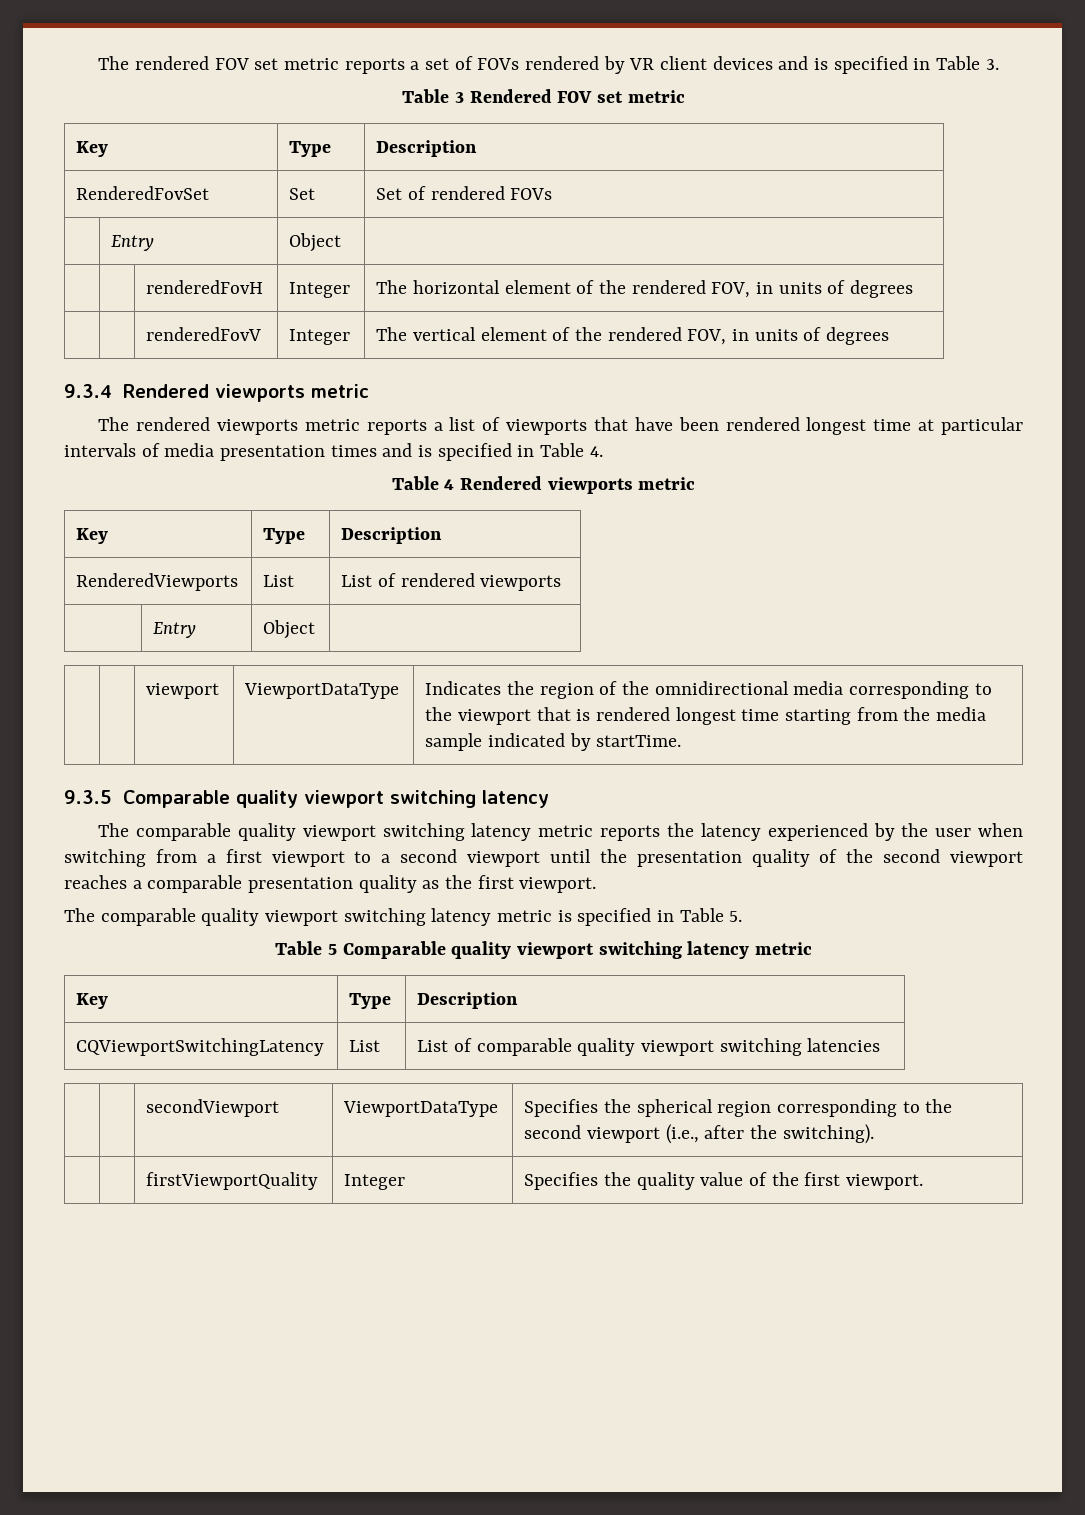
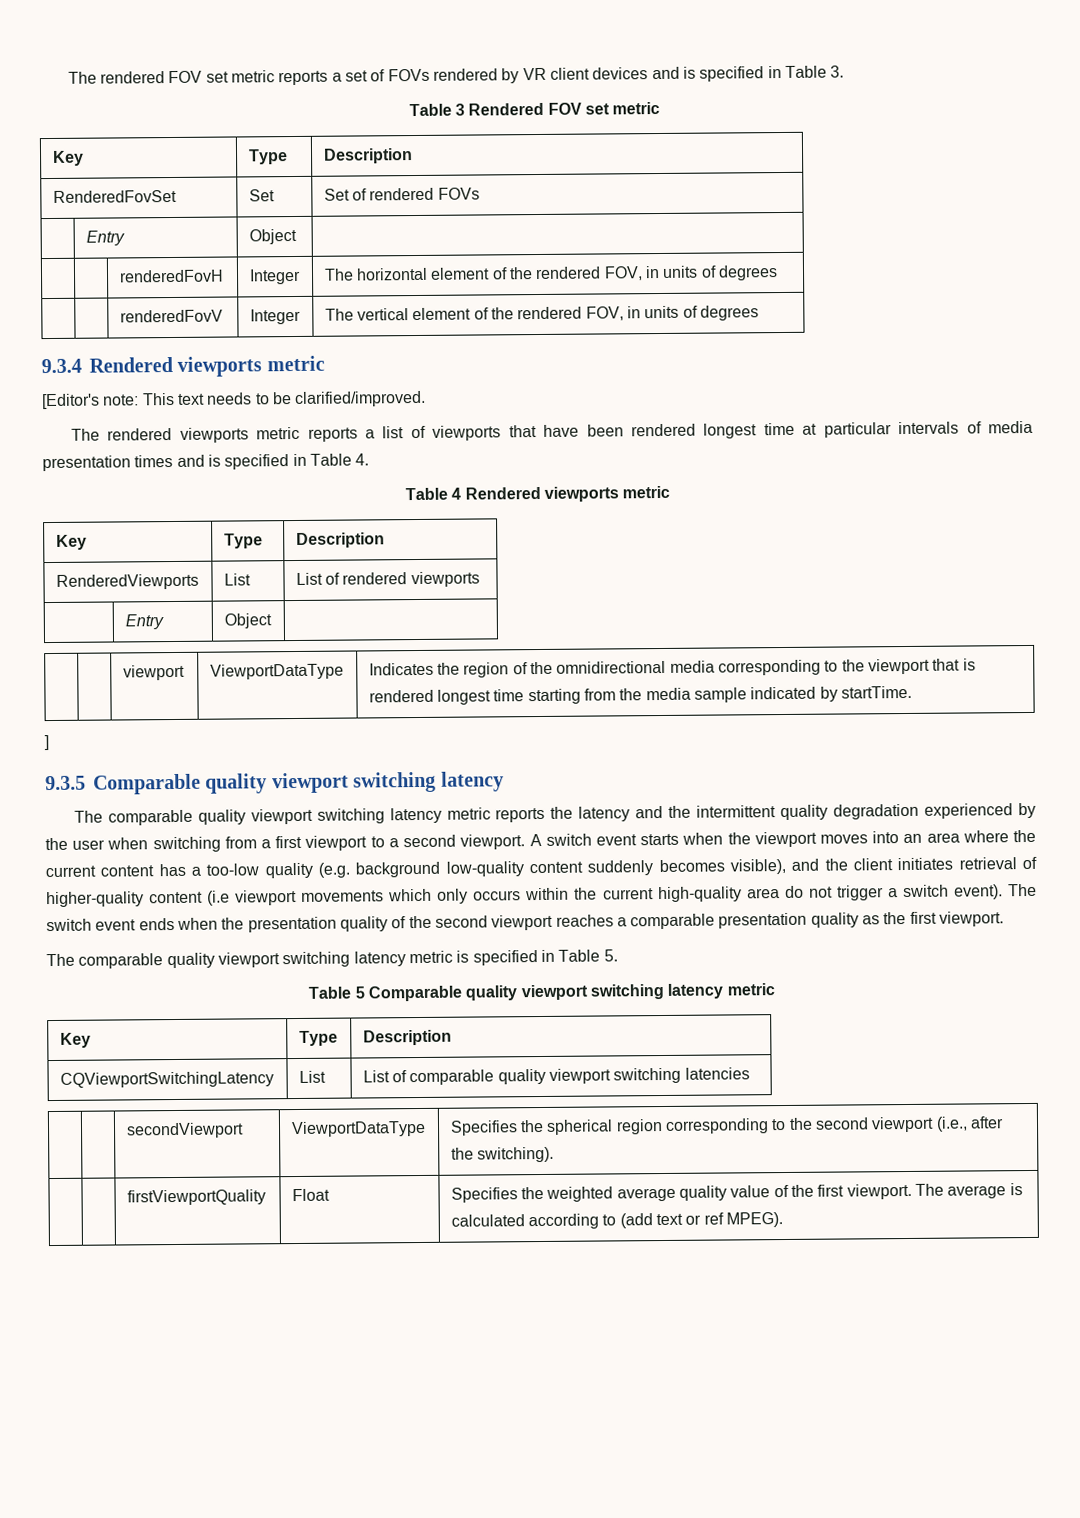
+ [Editor's note: This text needs to be clarified/improved.
+ ]
- The comparable quality viewport switching latency metric reports the latency experienced by the user when switching from a first viewport to a second viewport until the presentation quality of the second viewport reaches a comparable presentation quality as the first viewport.
+ The comparable quality viewport switching latency metric reports the latency and the intermittent quality degradation experienced by the user when switching from a first viewport to a second viewport. A switch event starts when the viewport moves into an area where the current content has a too-low quality (e.g. background low-quality content suddenly becomes visible), and the client initiates retrieval of higher-quality content (i.e viewport movements which only occurs within the current high-quality area do not trigger a switch event). The switch event ends when the presentation quality of the second viewport reaches a comparable presentation quality as the first viewport.
- | | firstViewportQuality | Integer | Specifies the quality value of the first viewport.
+ | | firstViewportQuality | Float | Specifies the weighted average quality value of the first viewport. The average is calculated according to (add text or ref MPEG).

